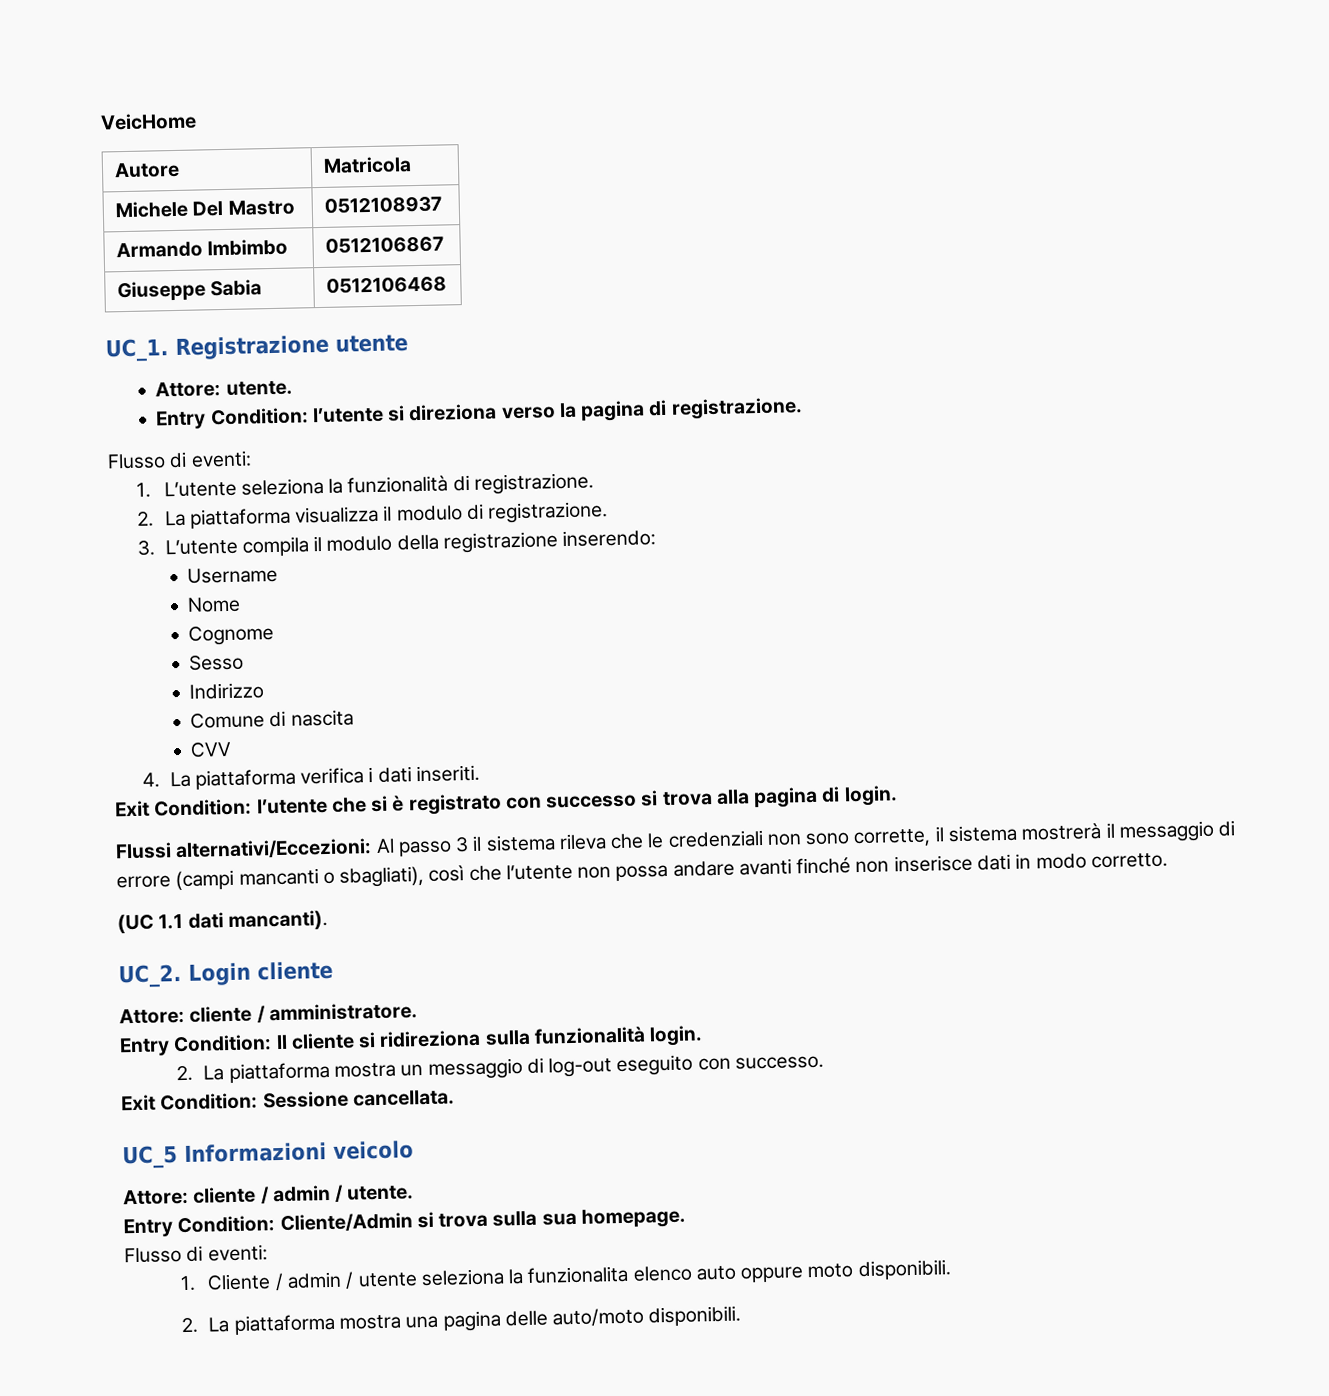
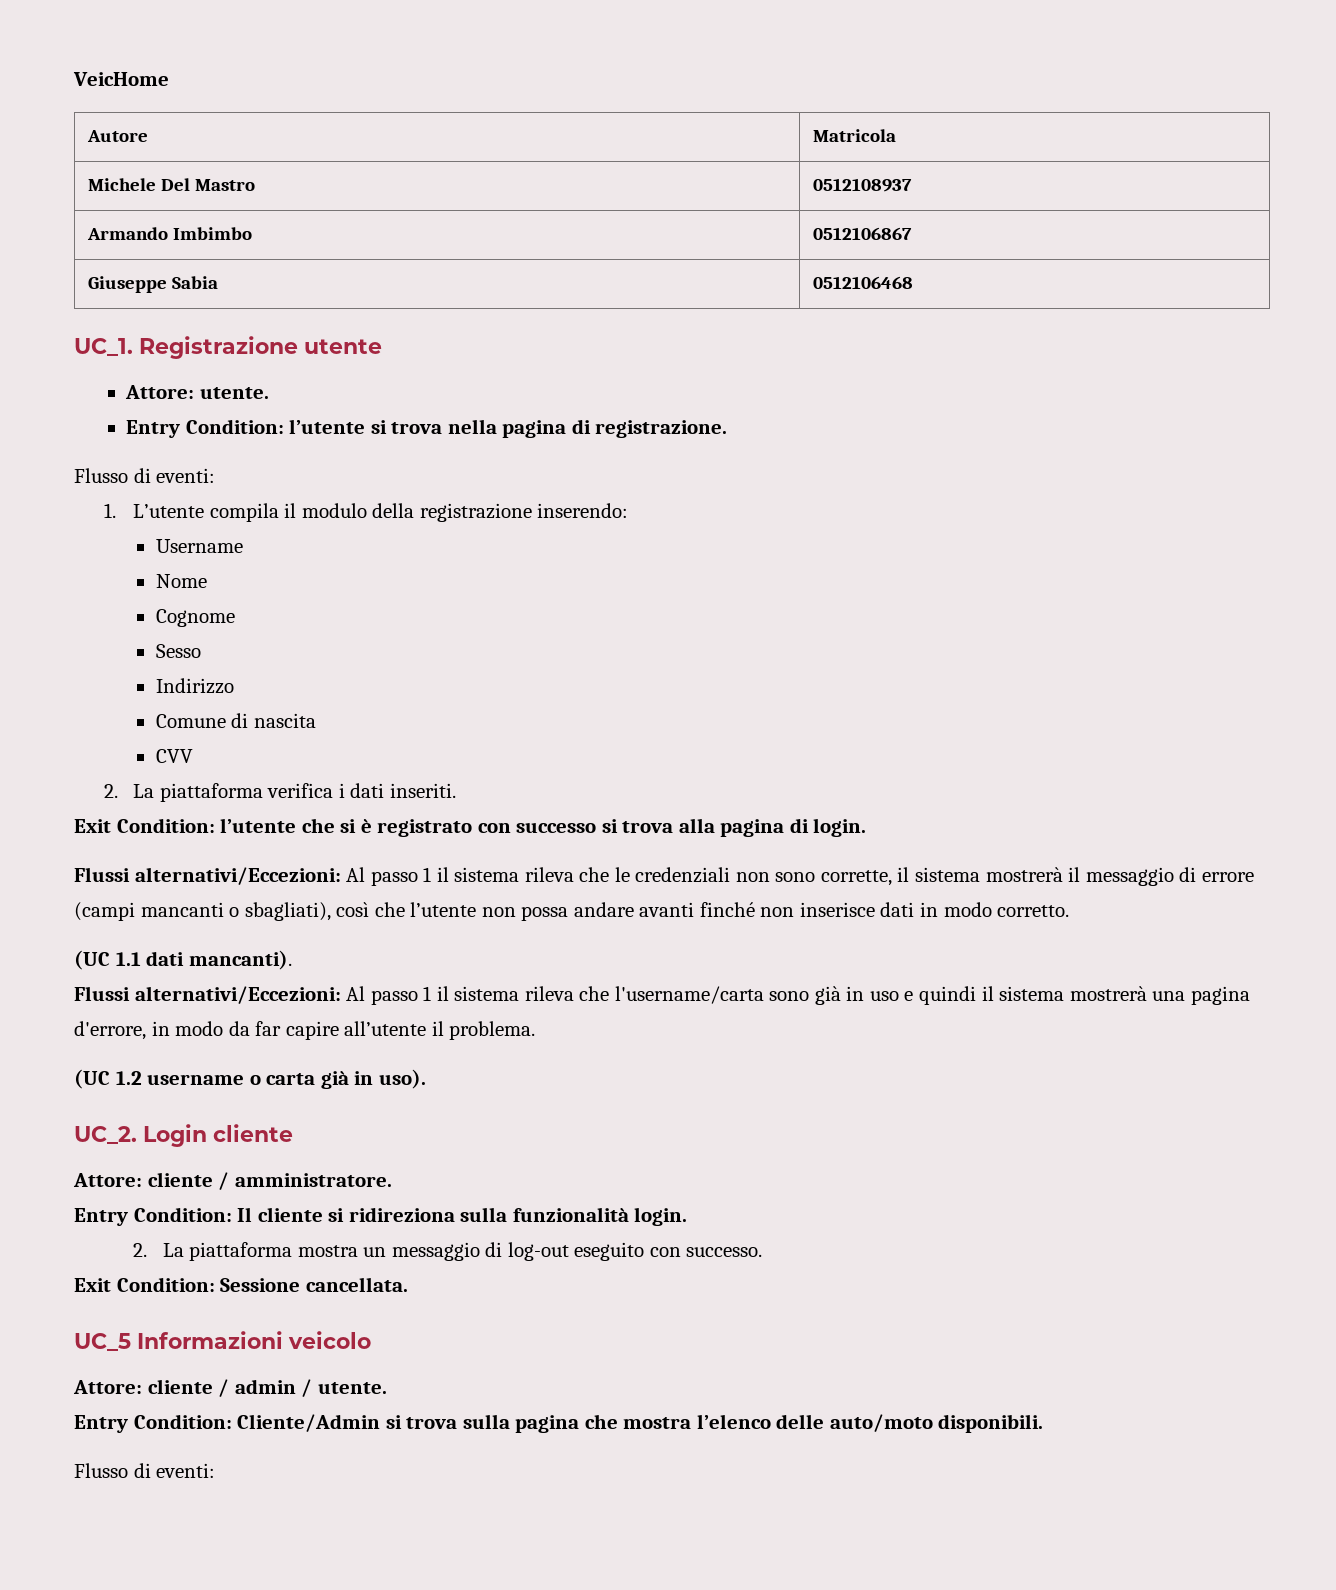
- Entry Condition: l’utente si direziona verso la pagina di registrazione.
+ Entry Condition: l’utente si trova nella pagina di registrazione.
- 1. L’utente seleziona la funzionalità di registrazione.
- 2. La piattaforma visualizza il modulo di registrazione.
- 3. L’utente compila il modulo della registrazione inserendo:
+ 1. L’utente compila il modulo della registrazione inserendo:
- 4. La piattaforma verifica i dati inseriti.
+ 2. La piattaforma verifica i dati inseriti.
- Flussi alternativi/Eccezioni: Al passo 3 il sistema rileva che le credenziali non sono corrette, il sistema mostrerà il messaggio di errore (campi mancanti o sbagliati), così che l’utente non possa andare avanti finché non inserisce dati in modo corretto.
+ Flussi alternativi/Eccezioni: Al passo 1 il sistema rileva che le credenziali non sono corrette, il sistema mostrerà il messaggio di errore (campi mancanti o sbagliati), così che l’utente non possa andare avanti finché non inserisce dati in modo corretto.
+ Flussi alternativi/Eccezioni: Al passo 1 il sistema rileva che l'username/carta sono già in uso e quindi il sistema mostrerà una pagina d'errore, in modo da far capire all’utente il problema.
+ (UC 1.2 username o carta già in uso).
- Entry Condition: Cliente/Admin si trova sulla sua homepage.
+ Entry Condition: Cliente/Admin si trova sulla pagina che mostra l’elenco delle auto/moto disponibili.
  Flusso di eventi:
- 1. Cliente / admin / utente seleziona la funzionalita elenco auto oppure moto disponibili.
- 2. La piattaforma mostra una pagina delle auto/moto disponibili.

